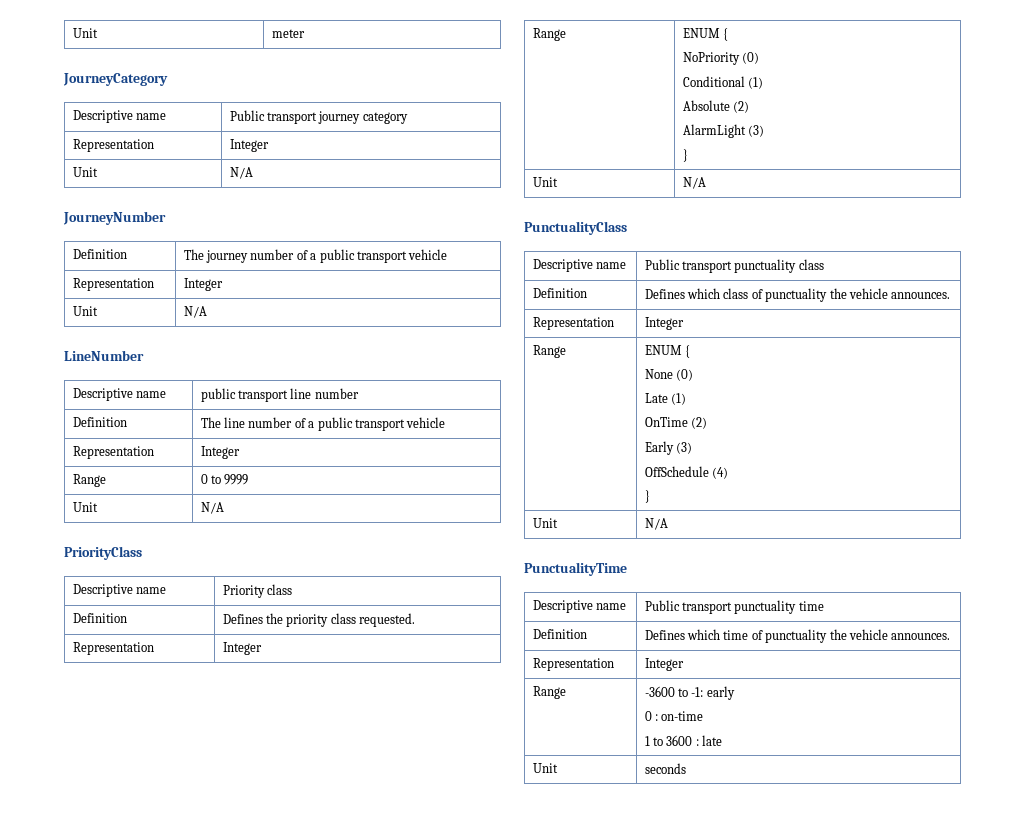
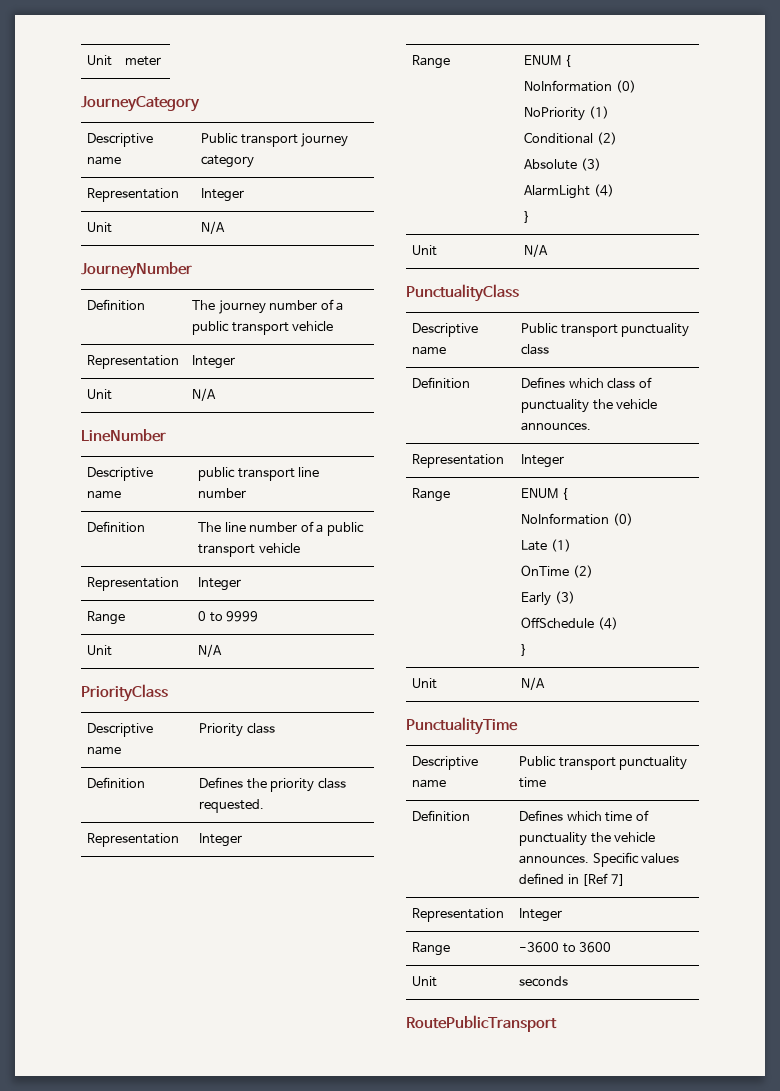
  Definition | Defines the priority class requested.
  Representation | Integer
  Range | ENUM {
- NoPriority (0)
- Conditional (1)
- Absolute (2)
- AlarmLight (3)
+ NoInformation (0)
+ NoPriority (1)
+ Conditional (2)
+ Absolute (3)
+ AlarmLight (4)
  Definition | Defines which class of punctuality the vehicle announces.
  Representation | Integer
  Range | ENUM {
- None (0)
+ NoInformation (0)
- Definition | Defines which time of punctuality the vehicle announces.
+ Definition | Defines which time of punctuality the vehicle announces. Specific values defined in [Ref 7]
- Range | -3600 to -1: early
- 0 : on-time
- 1 to 3600 : late
+ Range | -3600 to 3600
+ RoutePublicTransport

